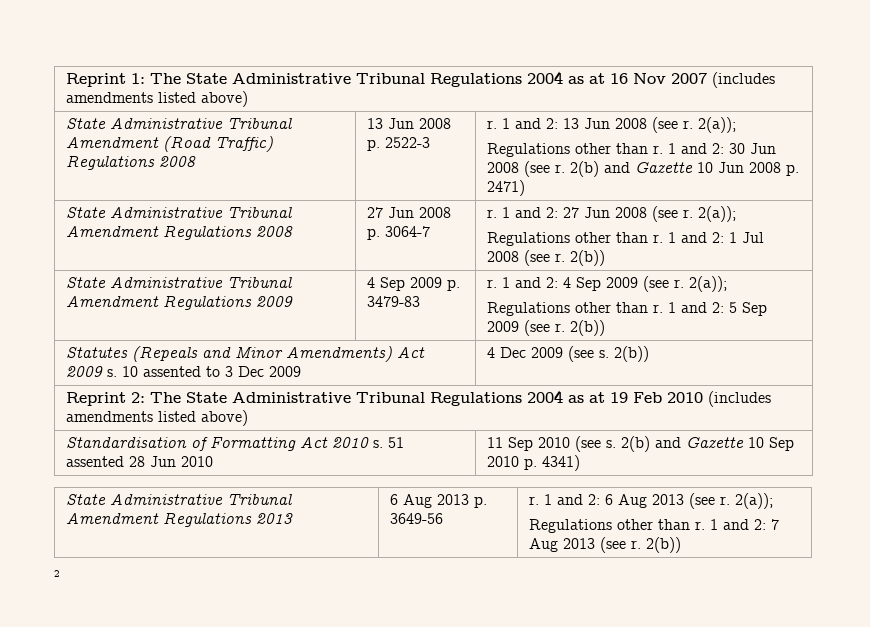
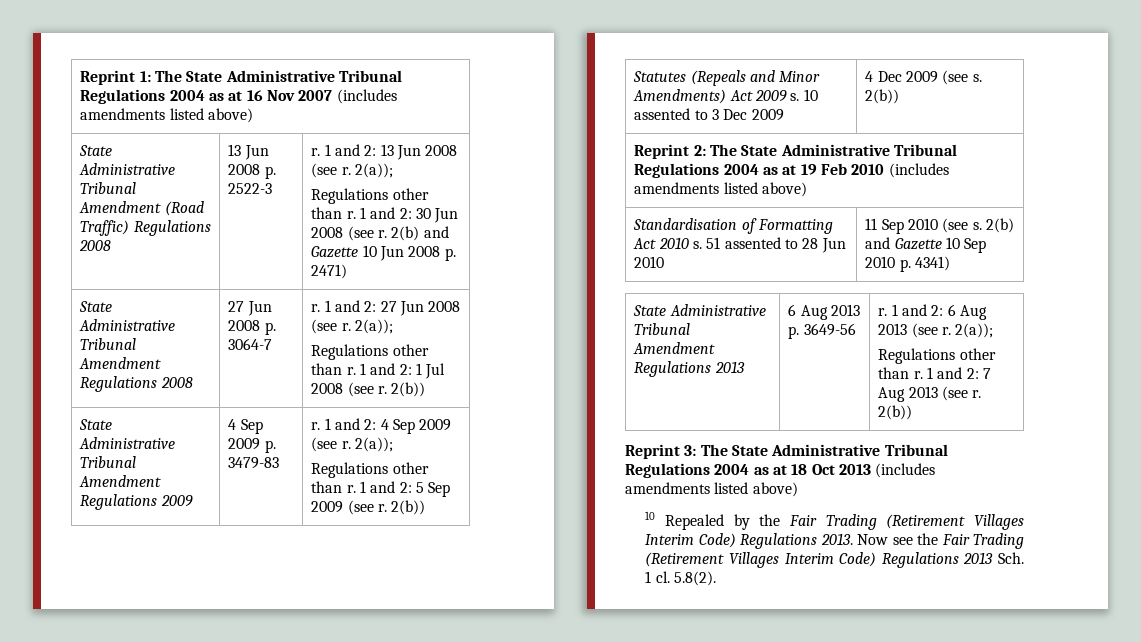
- Standardisation of Formatting Act 2010 s. 51 assented 28 Jun 2010 | 11 Sep 2010 (see s. 2(b) and Gazette 10 Sep 2010 p. 4341)
+ Standardisation of Formatting Act 2010 s. 51 assented to 28 Jun 2010 | 11 Sep 2010 (see s. 2(b) and Gazette 10 Sep 2010 p. 4341)
- 2
+ Reprint 3: The State Administrative Tribunal Regulations 2004 as at 18 Oct 2013 (includes amendments listed above)
+ 10 Repealed by the Fair Trading (Retirement Villages Interim Code) Regulations 2013. Now see the Fair Trading (Retirement Villages Interim Code) Regulations 2013 Sch. 1 cl. 5.8(2).

